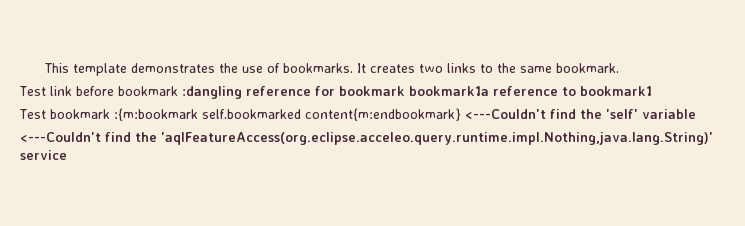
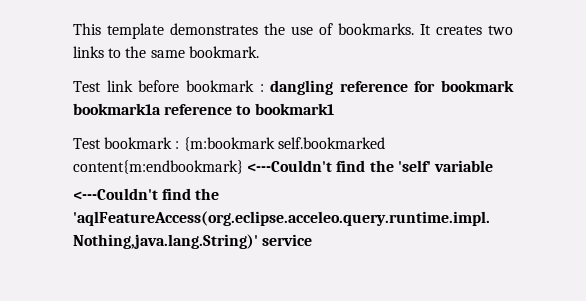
- Test link before bookmark :dangling reference for bookmark bookmark1a reference to bookmark1
+ Test link before bookmark : dangling reference for bookmark bookmark1a reference to bookmark1
- Test bookmark :{m:bookmark self.bookmarked content{m:endbookmark} <---Couldn't find the 'self' variable
+ Test bookmark : {m:bookmark self.bookmarked content{m:endbookmark} <---Couldn't find the 'self' variable

